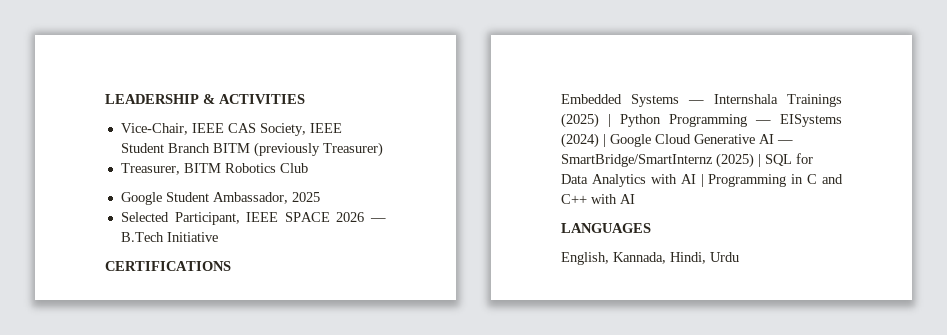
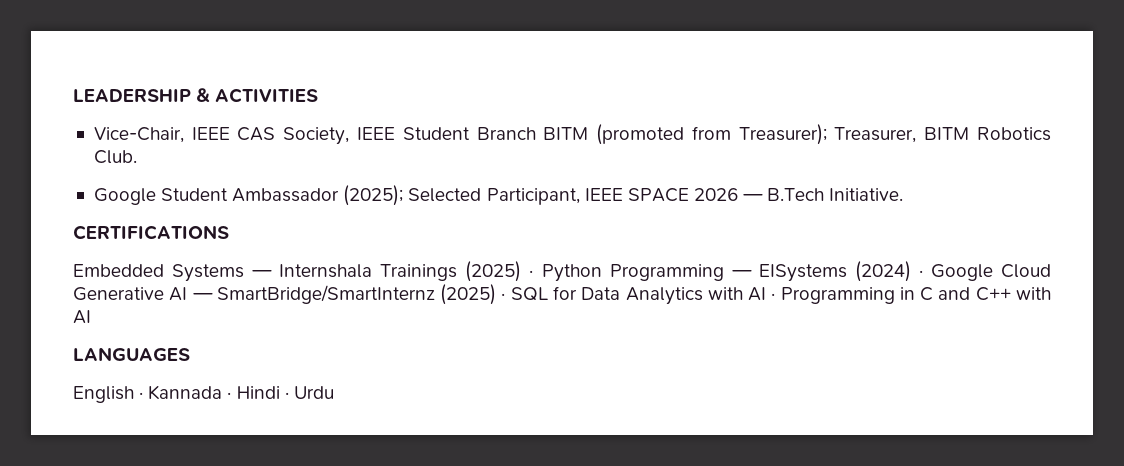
- Vice-Chair, IEEE CAS Society, IEEE Student Branch BITM (previously Treasurer)
- Treasurer, BITM Robotics Club
+ Vice-Chair, IEEE CAS Society, IEEE Student Branch BITM (promoted from Treasurer); Treasurer, BITM Robotics Club.
- Google Student Ambassador, 2025
- Selected Participant, IEEE SPACE 2026 — B.Tech Initiative
+ Google Student Ambassador (2025); Selected Participant, IEEE SPACE 2026 — B.Tech Initiative.
- Embedded Systems — Internshala Trainings (2025) | Python Programming — EISystems (2024) | Google Cloud Generative AI — SmartBridge/SmartInternz (2025) | SQL for Data Analytics with AI | Programming in C and C++ with AI
+ Embedded Systems — Internshala Trainings (2025) · Python Programming — EISystems (2024) · Google Cloud Generative AI — SmartBridge/SmartInternz (2025) · SQL for Data Analytics with AI · Programming in C and C++ with AI
- English, Kannada, Hindi, Urdu
+ English · Kannada · Hindi · Urdu

